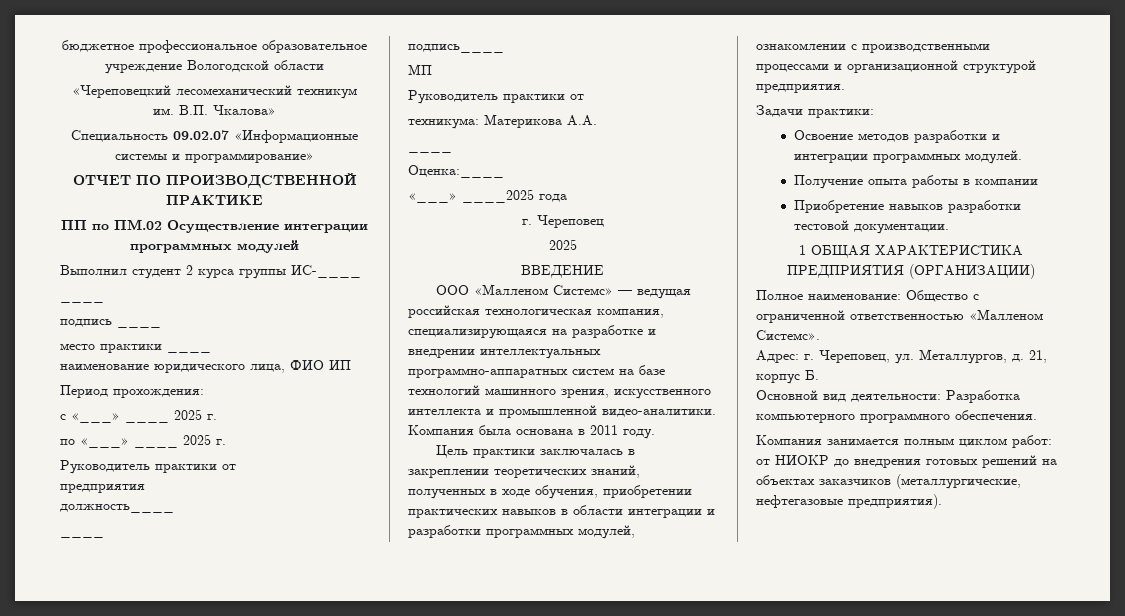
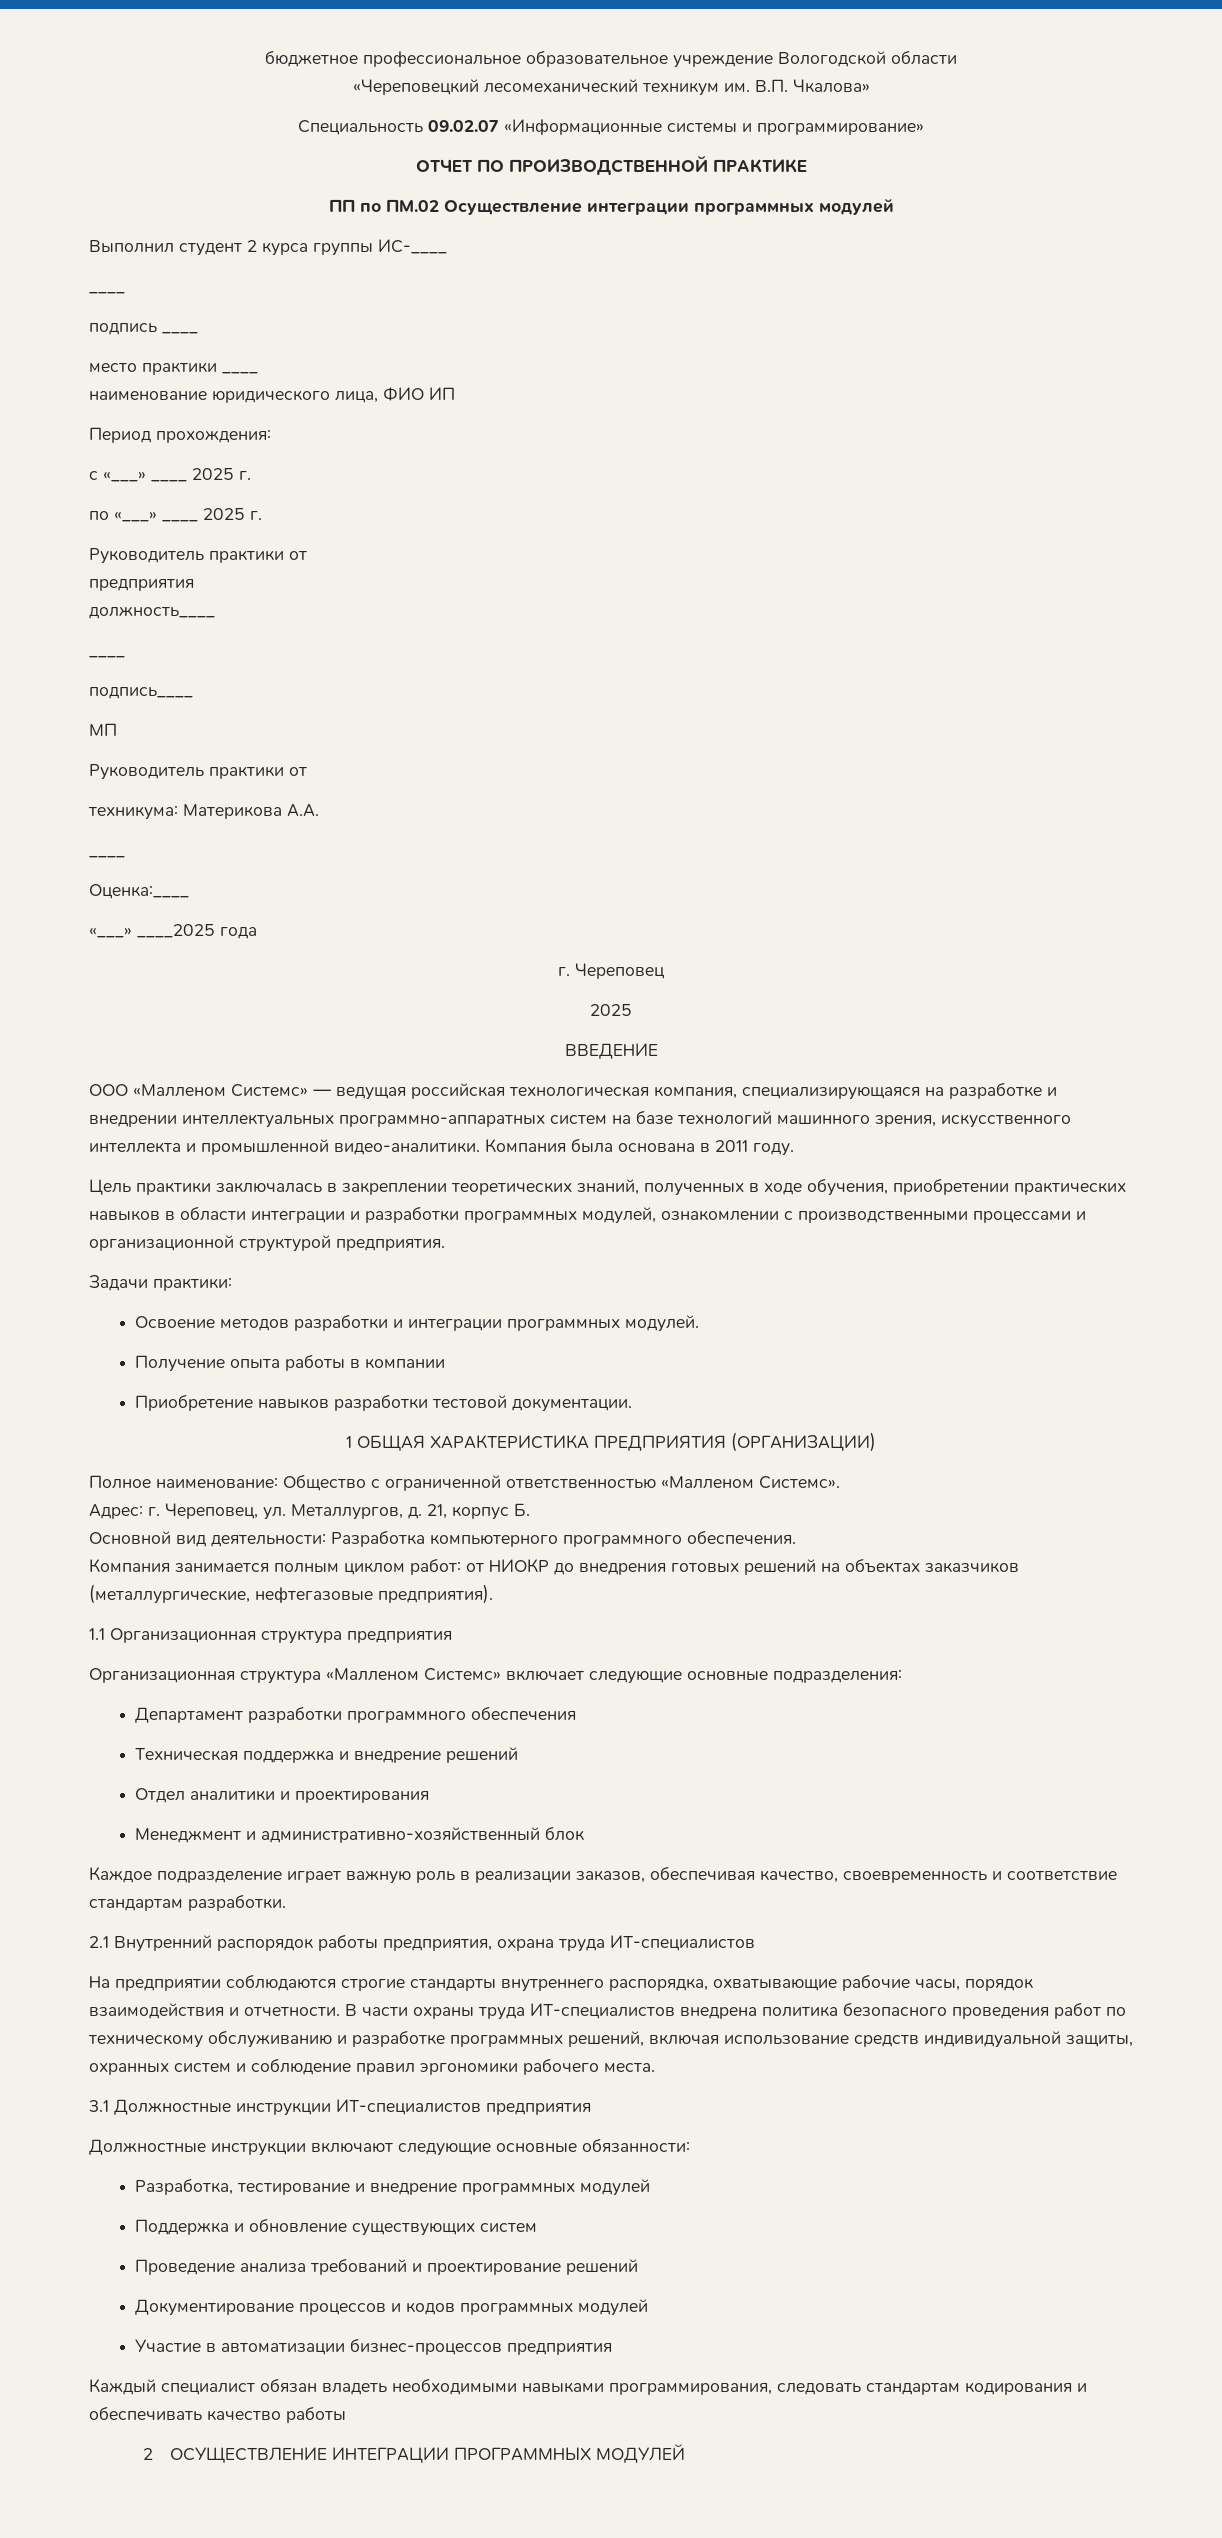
+ 1.1 Организационная структура предприятия
+ Организационная структура «Малленом Системс» включает следующие основные подразделения:
+ Департамент разработки программного обеспечения
+ Техническая поддержка и внедрение решений
+ Отдел аналитики и проектирования
+ Менеджмент и административно-хозяйственный блок
+ Каждое подразделение играет важную роль в реализации заказов, обеспечивая качество, своевременность и соответствие стандартам разработки.
+ 2.1 Внутренний распорядок работы предприятия, охрана труда ИТ-специалистов
+ На предприятии соблюдаются строгие стандарты внутреннего распорядка, охватывающие рабочие часы, порядок взаимодействия и отчетности. В части охраны труда ИТ-специалистов внедрена политика безопасного проведения работ по техническому обслуживанию и разработке программных решений, включая использование средств индивидуальной защиты, охранных систем и соблюдение правил эргономики рабочего места.
+ 3.1 Должностные инструкции ИТ-специалистов предприятия
+ Должностные инструкции включают следующие основные обязанности:
+ Разработка, тестирование и внедрение программных модулей
+ Поддержка и обновление существующих систем
+ Проведение анализа требований и проектирование решений
+ Документирование процессов и кодов программных модулей
+ Участие в автоматизации бизнес-процессов предприятия
+ Каждый специалист обязан владеть необходимыми навыками программирования, следовать стандартам кодирования и обеспечивать качество работы
+ 2 ОСУЩЕСТВЛЕНИЕ ИНТЕГРАЦИИ ПРОГРАММНЫХ МОДУЛЕЙ

